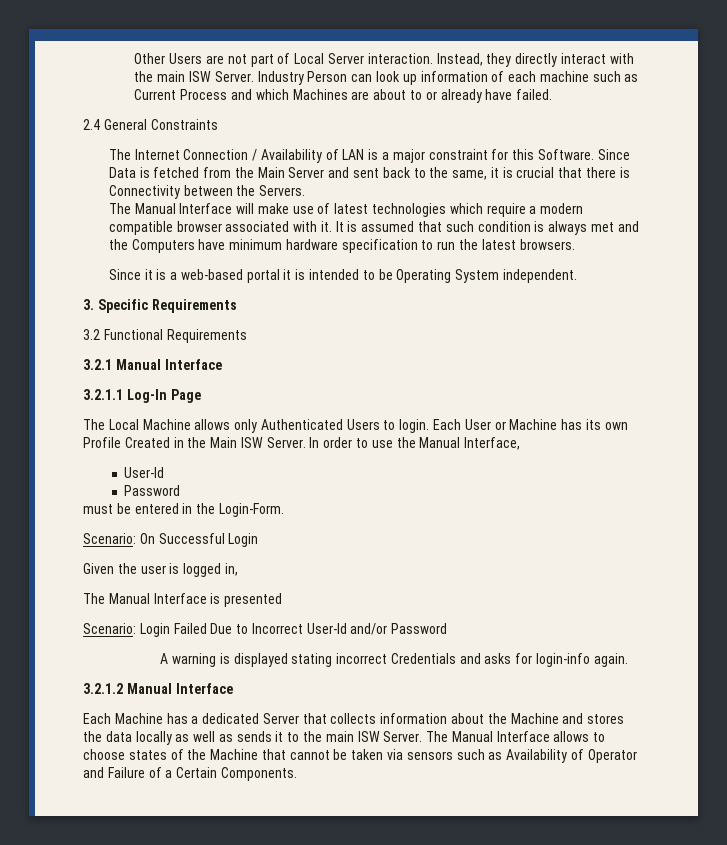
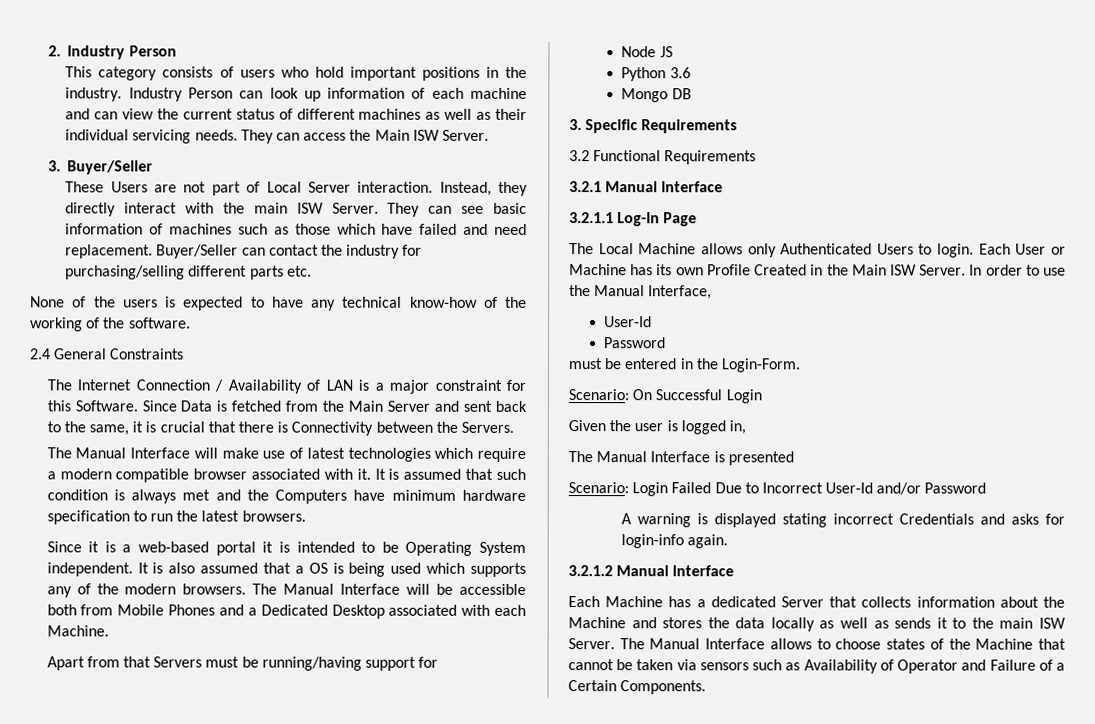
- Other Users are not part of Local Server interaction.
+ 2. Industry Person
+ This category consists of users who hold important positions in the industry. Industry Person can look up information of each machine and can view the current status of different machines as well as their individual servicing needs. They can access the Main ISW Server.
+ 3. Buyer/Seller
+ These Users are not part of Local Server interaction.
- Industry Person can look up information of each machine such as Current Process and which Machines are about to or already have failed.
+ They can see basic information of machines such as those which have failed and need replacement. Buyer/Seller can contact the industry for purchasing/selling different parts etc.
+ None of the users is expected to have any technical know-how of the working of the software.
+ It is also assumed that a OS is being used which supports any of the modern browsers. The Manual Interface will be accessible both from Mobile Phones and a Dedicated Desktop associated with each Machine.
+ Apart from that Servers must be running/having support for
+ Node JS
+ Python 3.6
+ Mongo DB

